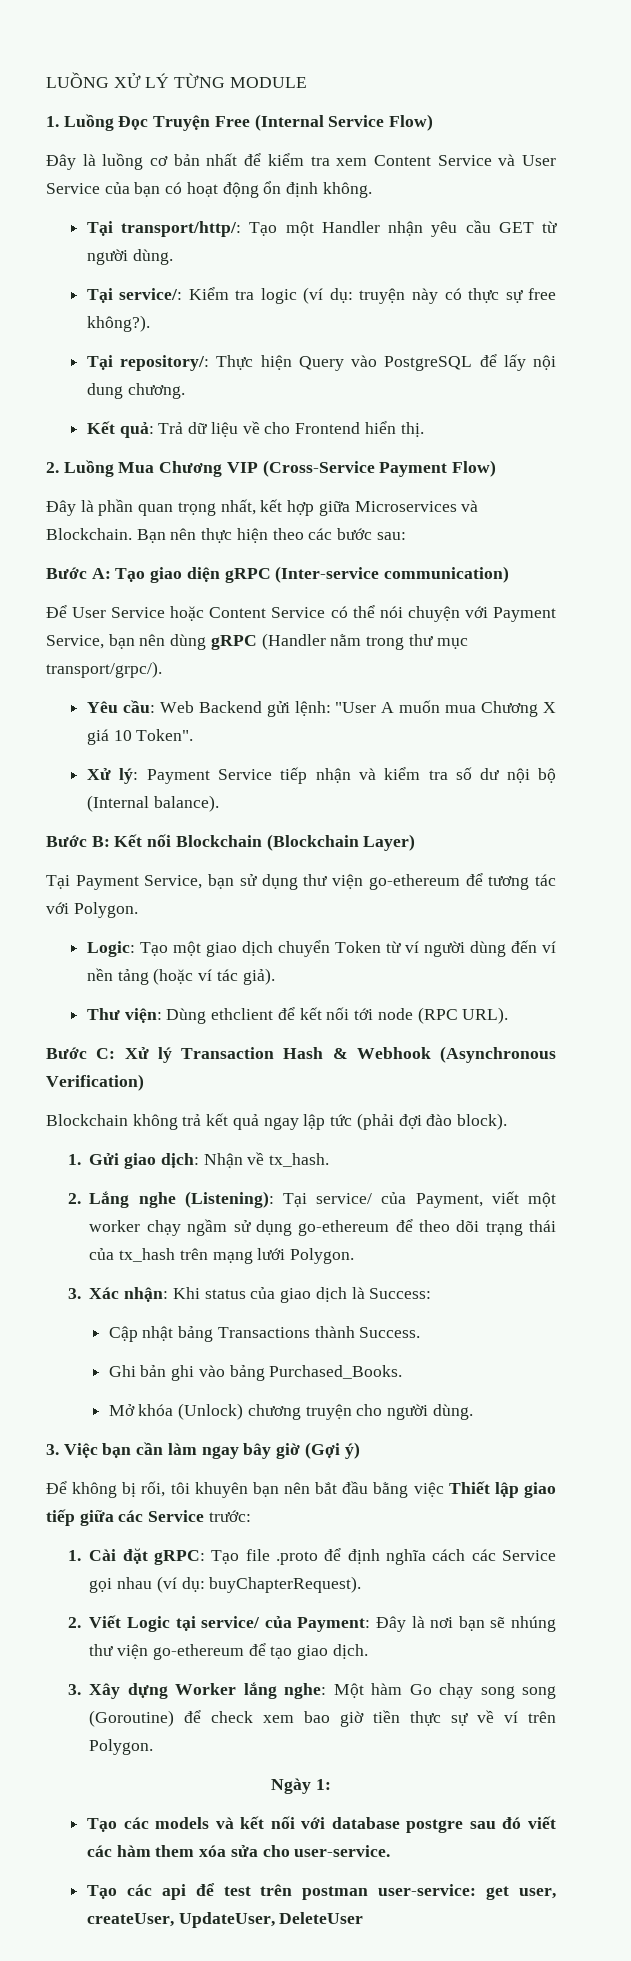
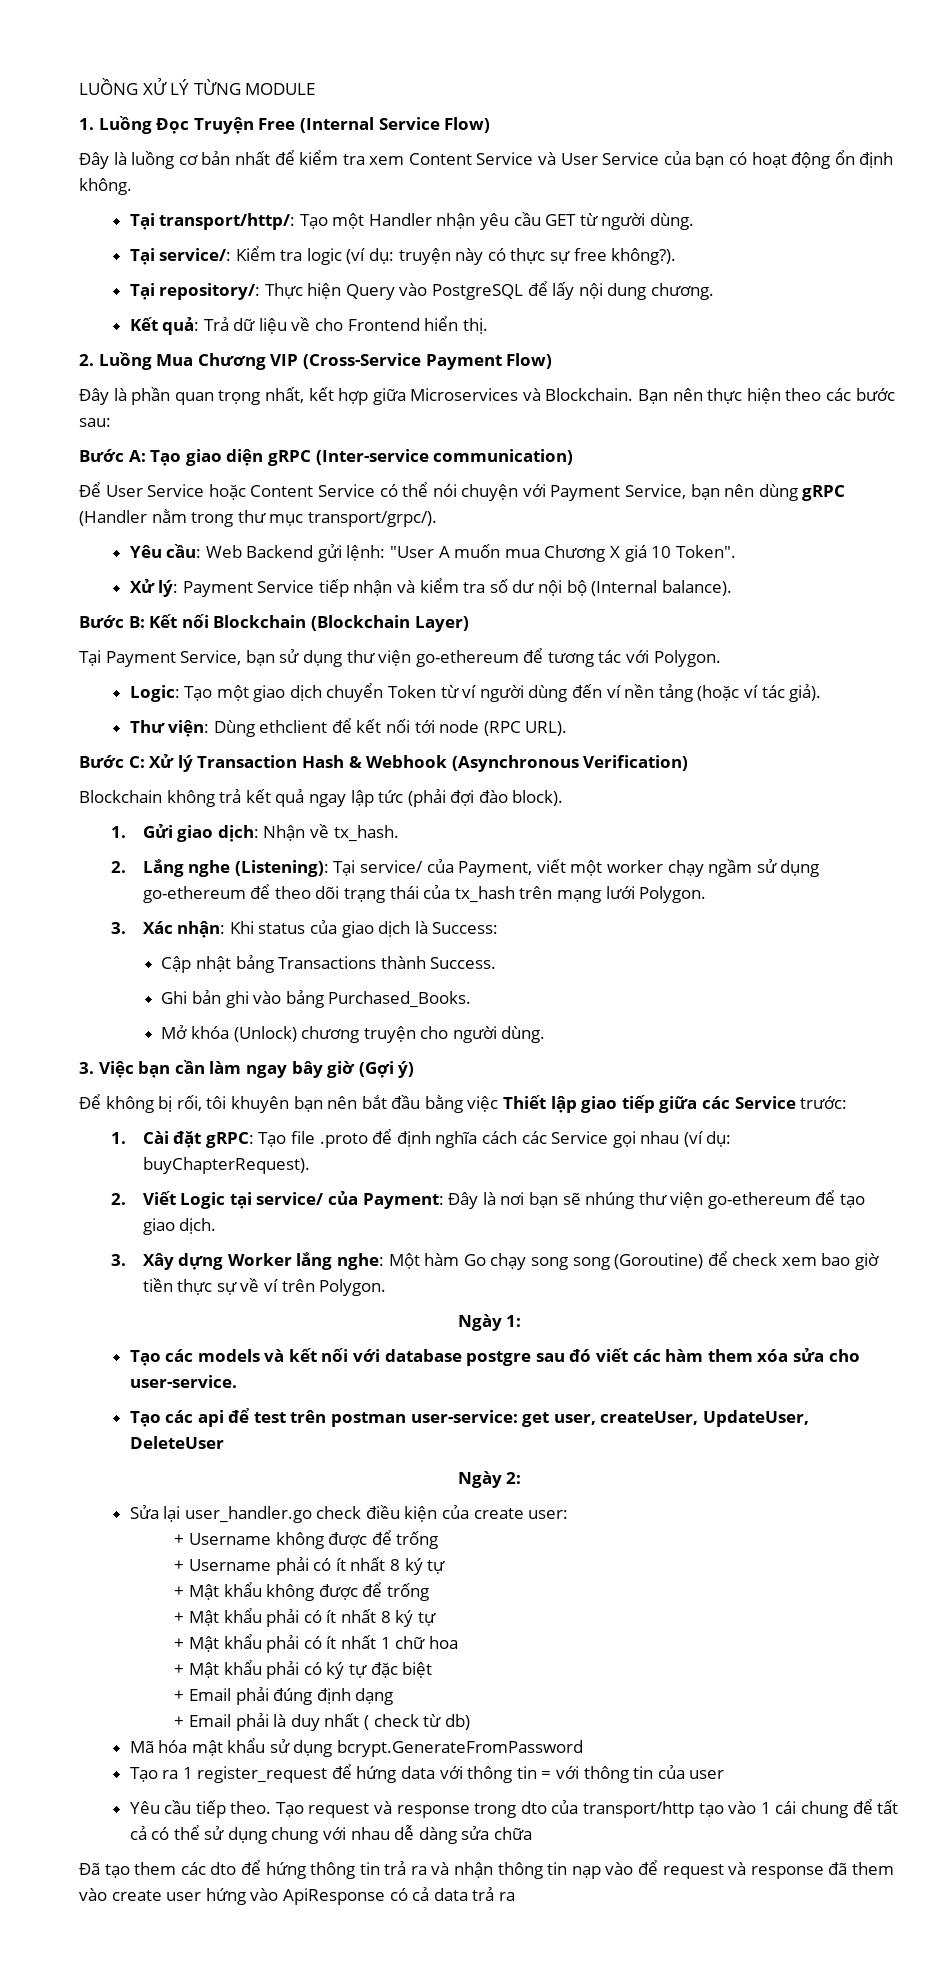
+ Ngày 2:
+ Sửa lại user_handler.go check điều kiện của create user:
+ + Username không được để trống
+ + Username phải có ít nhất 8 ký tự
+ + Mật khẩu không được để trống
+ + Mật khẩu phải có ít nhất 8 ký tự
+ + Mật khẩu phải có ít nhất 1 chữ hoa
+ + Mật khẩu phải có ký tự đặc biệt
+ + Email phải đúng định dạng
+ + Email phải là duy nhất ( check từ db)
+ Mã hóa mật khẩu sử dụng bcrypt.GenerateFromPassword
+ Tạo ra 1 register_request để hứng data với thông tin = với thông tin của user
+ Yêu cầu tiếp theo. Tạo request và response trong dto của transport/http tạo vào 1 cái chung để tất cả có thể sử dụng chung với nhau dễ dàng sửa chữa
+ Đã tạo them các dto để hứng thông tin trả ra và nhận thông tin nạp vào để request và response đã them vào create user hứng vào ApiResponse có cả data trả ra

